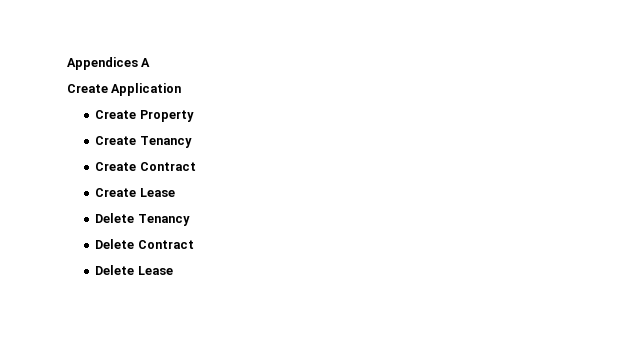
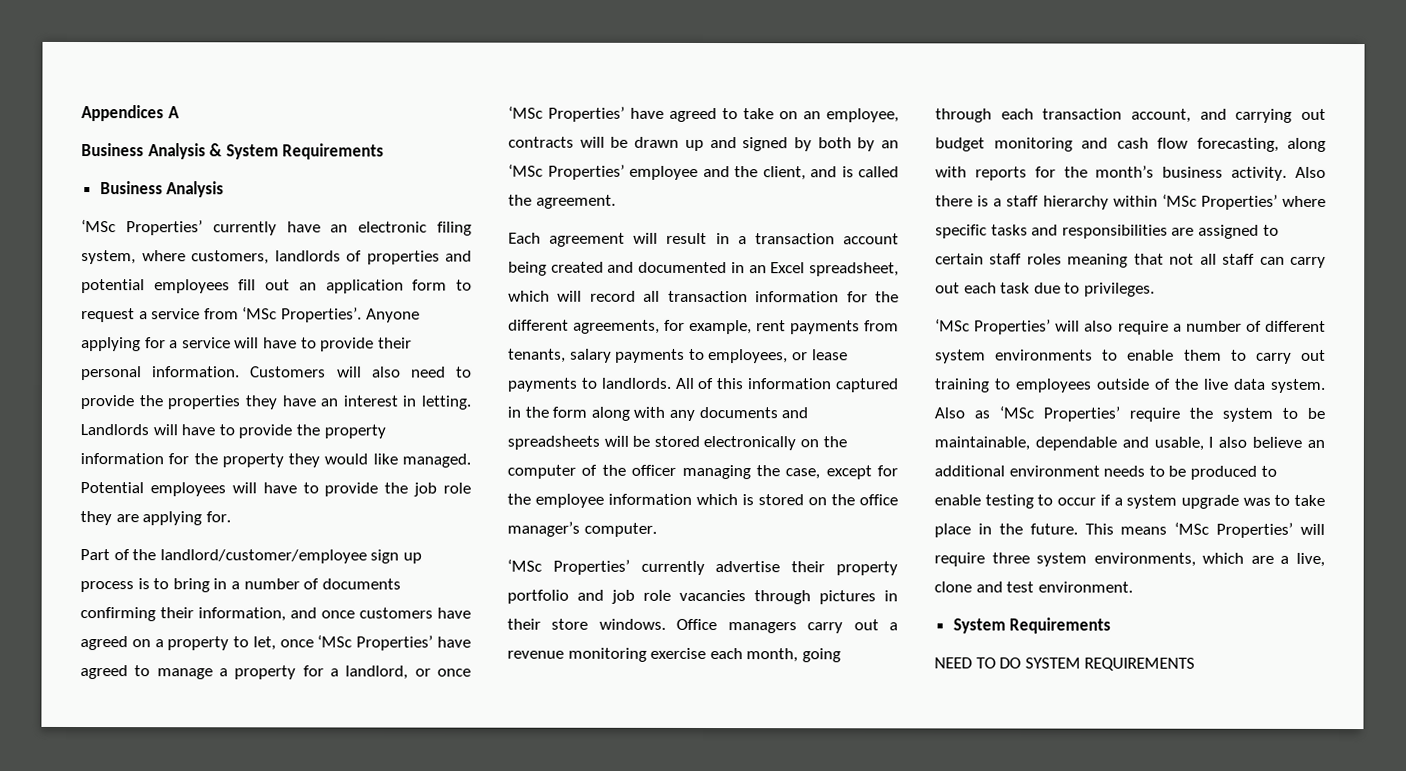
- Create Application
- Create Property
- Create Tenancy
- Create Contract
- Create Lease
- Delete Tenancy
- Delete Contract
- Delete Lease
+ Business Analysis & System Requirements
+ Business Analysis
+ ‘MSc Properties’ currently have an electronic filing system, where customers, landlords of properties and potential employees fill out an application form to request a service from ‘MSc Properties’. Anyone applying for a service will have to provide their personal information. Customers will also need to provide the properties they have an interest in letting. Landlords will have to provide the property information for the property they would like managed. Potential employees will have to provide the job role they are applying for.
+ Part of the landlord/customer/employee sign up process is to bring in a number of documents confirming their information, and once customers have agreed on a property to let, once ‘MSc Properties’ have agreed to manage a property for a landlord, or once ‘MSc Properties’ have agreed to take on an employee, contracts will be drawn up and signed by both by an ‘MSc Properties’ employee and the client, and is called the agreement.
+ Each agreement will result in a transaction account being created and documented in an Excel spreadsheet, which will record all transaction information for the different agreements, for example, rent payments from tenants, salary payments to employees, or lease payments to landlords. All of this information captured in the form along with any documents and spreadsheets will be stored electronically on the computer of the officer managing the case, except for the employee information which is stored on the office manager’s computer.
+ ‘MSc Properties’ currently advertise their property portfolio and job role vacancies through pictures in their store windows. Office managers carry out a revenue monitoring exercise each month, going through each transaction account, and carrying out budget monitoring and cash flow forecasting, along with reports for the month’s business activity. Also there is a staff hierarchy within ‘MSc Properties’ where specific tasks and responsibilities are assigned to certain staff roles meaning that not all staff can carry out each task due to privileges.
+ ‘MSc Properties’ will also require a number of different system environments to enable them to carry out training to employees outside of the live data system. Also as ‘MSc Properties’ require the system to be maintainable, dependable and usable, I also believe an additional environment needs to be produced to enable testing to occur if a system upgrade was to take place in the future. This means ‘MSc Properties’ will require three system environments, which are a live, clone and test environment.
+ System Requirements
+ NEED TO DO SYSTEM REQUIREMENTS

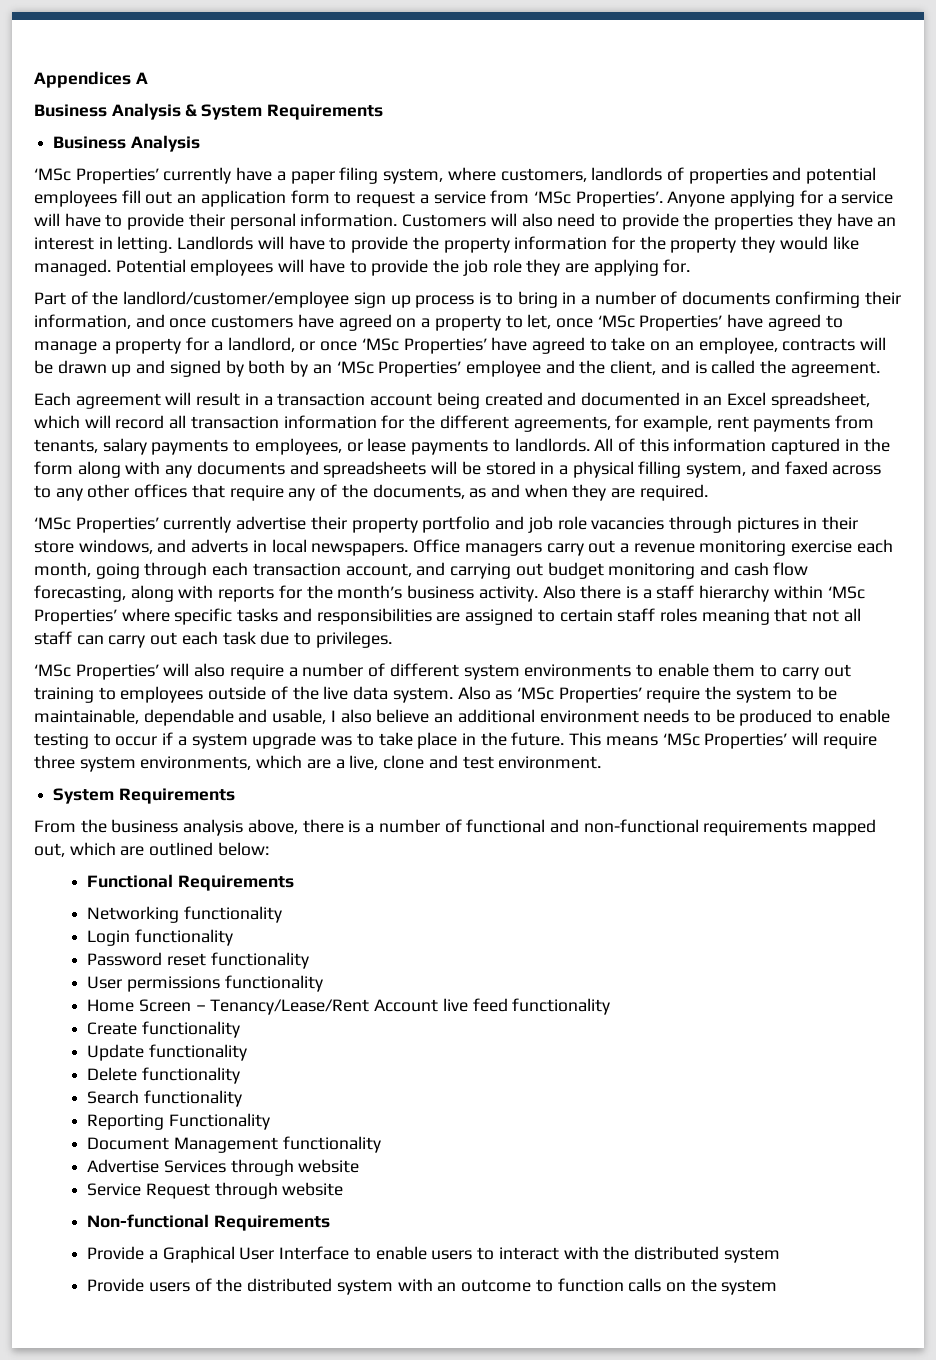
- ‘MSc Properties’ currently have an electronic filing system, where customers, landlords of properties and potential employees fill out an application form to request a service from ‘MSc Properties’.
+ ‘MSc Properties’ currently have a paper filing system, where customers, landlords of properties and potential employees fill out an application form to request a service from ‘MSc Properties’.
- All of this information captured in the form along with any documents and spreadsheets will be stored electronically on the computer of the officer managing the case, except for the employee information which is stored on the office manager’s computer.
+ All of this information captured in the form along with any documents and spreadsheets will be stored in a physical filling system, and faxed across to any other offices that require any of the documents, as and when they are required.
- ‘MSc Properties’ currently advertise their property portfolio and job role vacancies through pictures in their store windows.
+ ‘MSc Properties’ currently advertise their property portfolio and job role vacancies through pictures in their store windows, and adverts in local newspapers.
- NEED TO DO SYSTEM REQUIREMENTS
+ From the business analysis above, there is a number of functional and non-functional requirements mapped out, which are outlined below:
+ Functional Requirements
+ Networking functionality
+ Login functionality
+ Password reset functionality
+ User permissions functionality
+ Home Screen – Tenancy/Lease/Rent Account live feed functionality
+ Create functionality
+ Update functionality
+ Delete functionality
+ Search functionality
+ Reporting Functionality
+ Document Management functionality
+ Advertise Services through website
+ Service Request through website
+ Non-functional Requirements
+ Provide a Graphical User Interface to enable users to interact with the distributed system
+ Provide users of the distributed system with an outcome to function calls on the system

